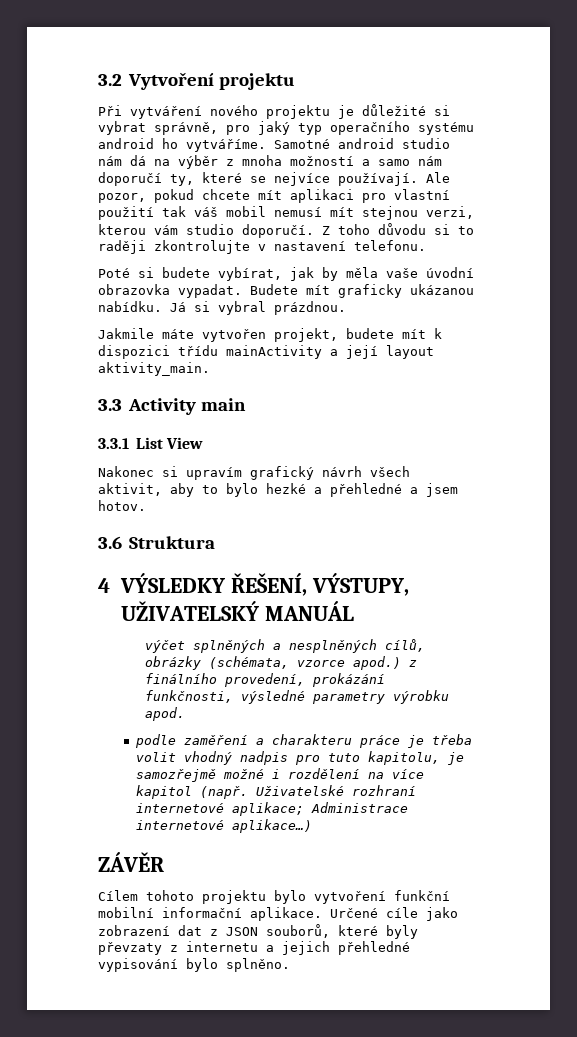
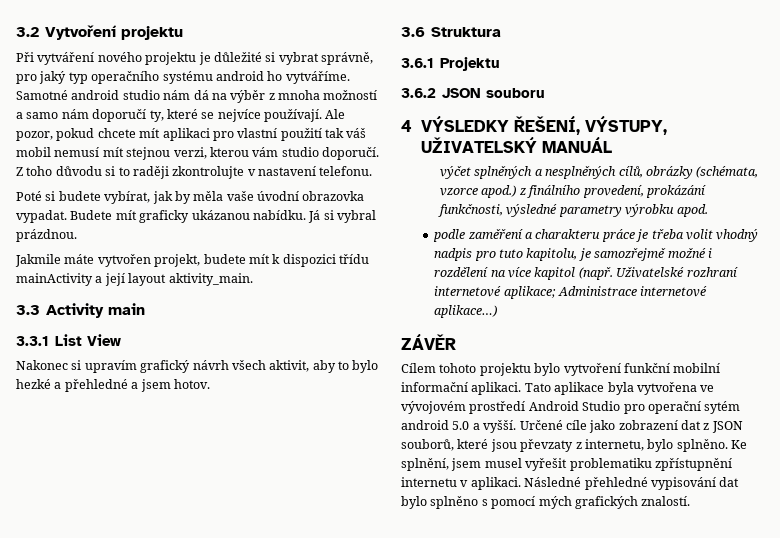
+ 3.6.1 Projektu
+ 3.6.2 JSON souboru
- Cílem tohoto projektu bylo vytvoření funkční mobilní informační aplikace.
+ Cílem tohoto projektu bylo vytvoření funkční mobilní informační aplikaci. Tato aplikace byla vytvořena ve vývojovém prostředí Android Studio pro operační sytém android 5.0 a vyšší.
- Určené cíle jako zobrazení dat z JSON souborů, které byly převzaty z internetu a jejich přehledné vypisování bylo splněno.
+ Určené cíle jako zobrazení dat z JSON souborů, které jsou převzaty z internetu, bylo splněno. Ke splnění, jsem musel vyřešit problematiku zpřístupnění internetu v aplikaci. Následné přehledné vypisování dat bylo splněno s pomocí mých grafických znalostí.

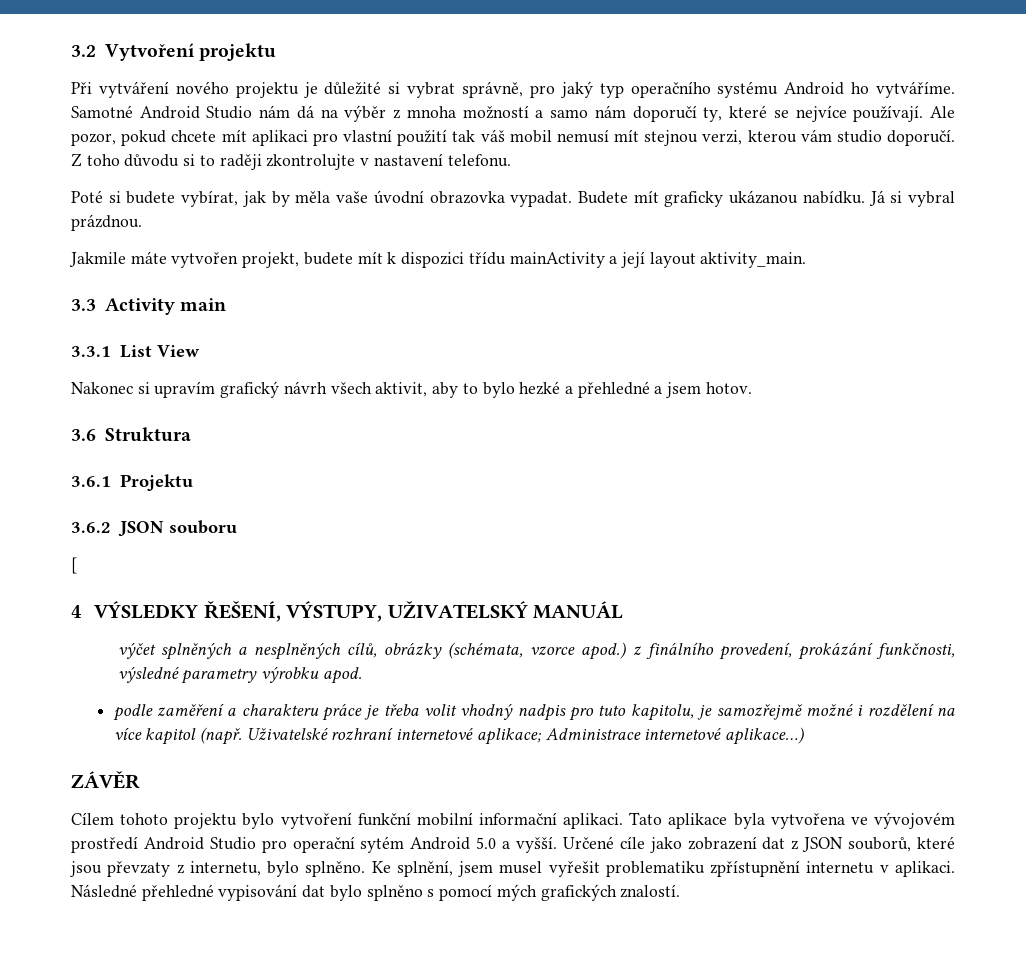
- Při vytváření nového projektu je důležité si vybrat správně, pro jaký typ operačního systému android ho vytváříme.
+ Při vytváření nového projektu je důležité si vybrat správně, pro jaký typ operačního systému Android ho vytváříme.
- Samotné android studio nám dá na výběr z mnoha možností a samo nám doporučí ty, které se nejvíce používají.
+ Samotné Android Studio nám dá na výběr z mnoha možností a samo nám doporučí ty, které se nejvíce používají.
+ [
- Tato aplikace byla vytvořena ve vývojovém prostředí Android Studio pro operační sytém android 5.0 a vyšší.
+ Tato aplikace byla vytvořena ve vývojovém prostředí Android Studio pro operační sytém Android 5.0 a vyšší.

